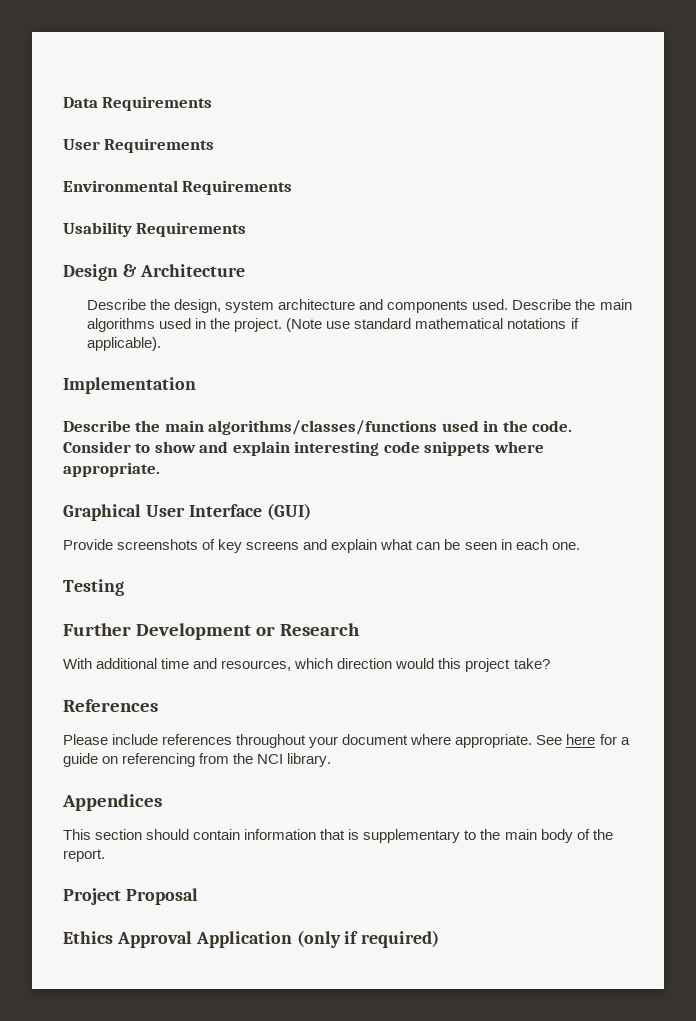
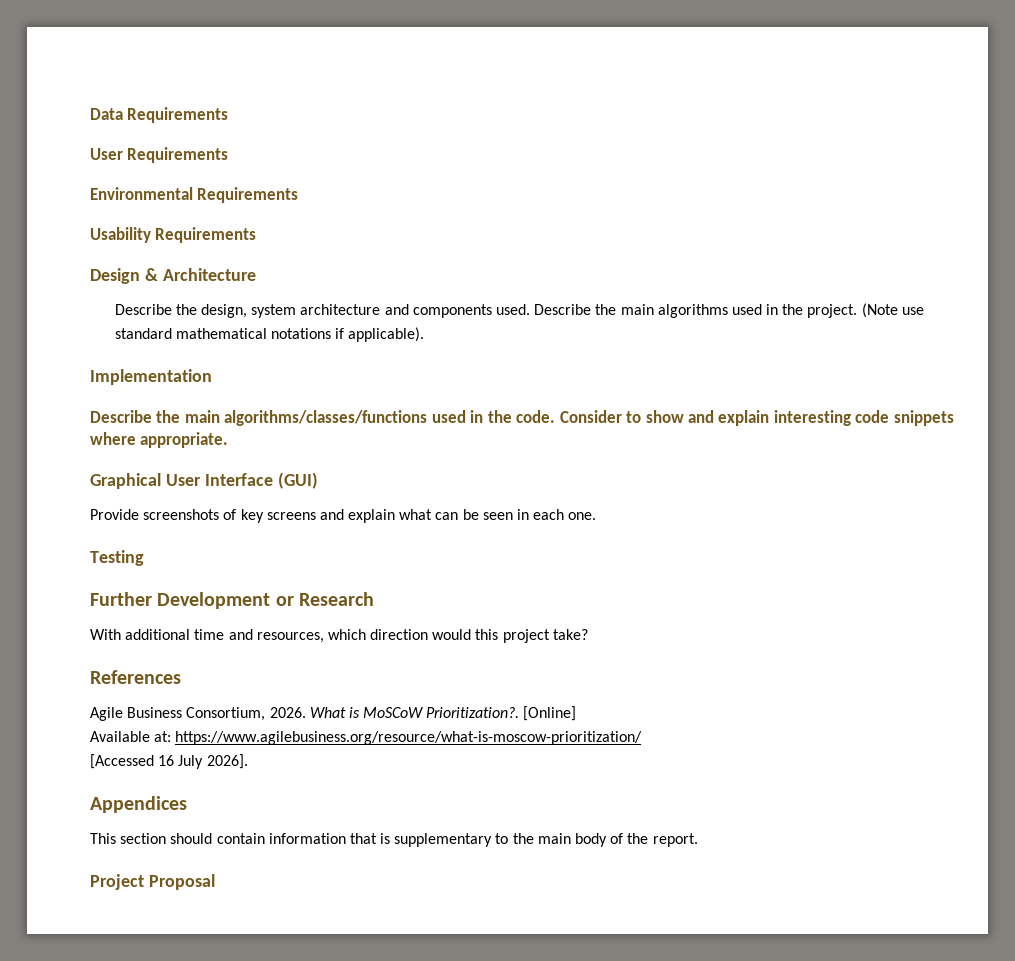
- Please include references throughout your document where appropriate. See here for a guide on referencing from the NCI library.
+ Agile Business Consortium, 2026. What is MoSCoW Prioritization?. [Online]
+ Available at: https://www.agilebusiness.org/resource/what-is-moscow-prioritization/
+ [Accessed 16 July 2026].
- Ethics Approval Application (only if required)

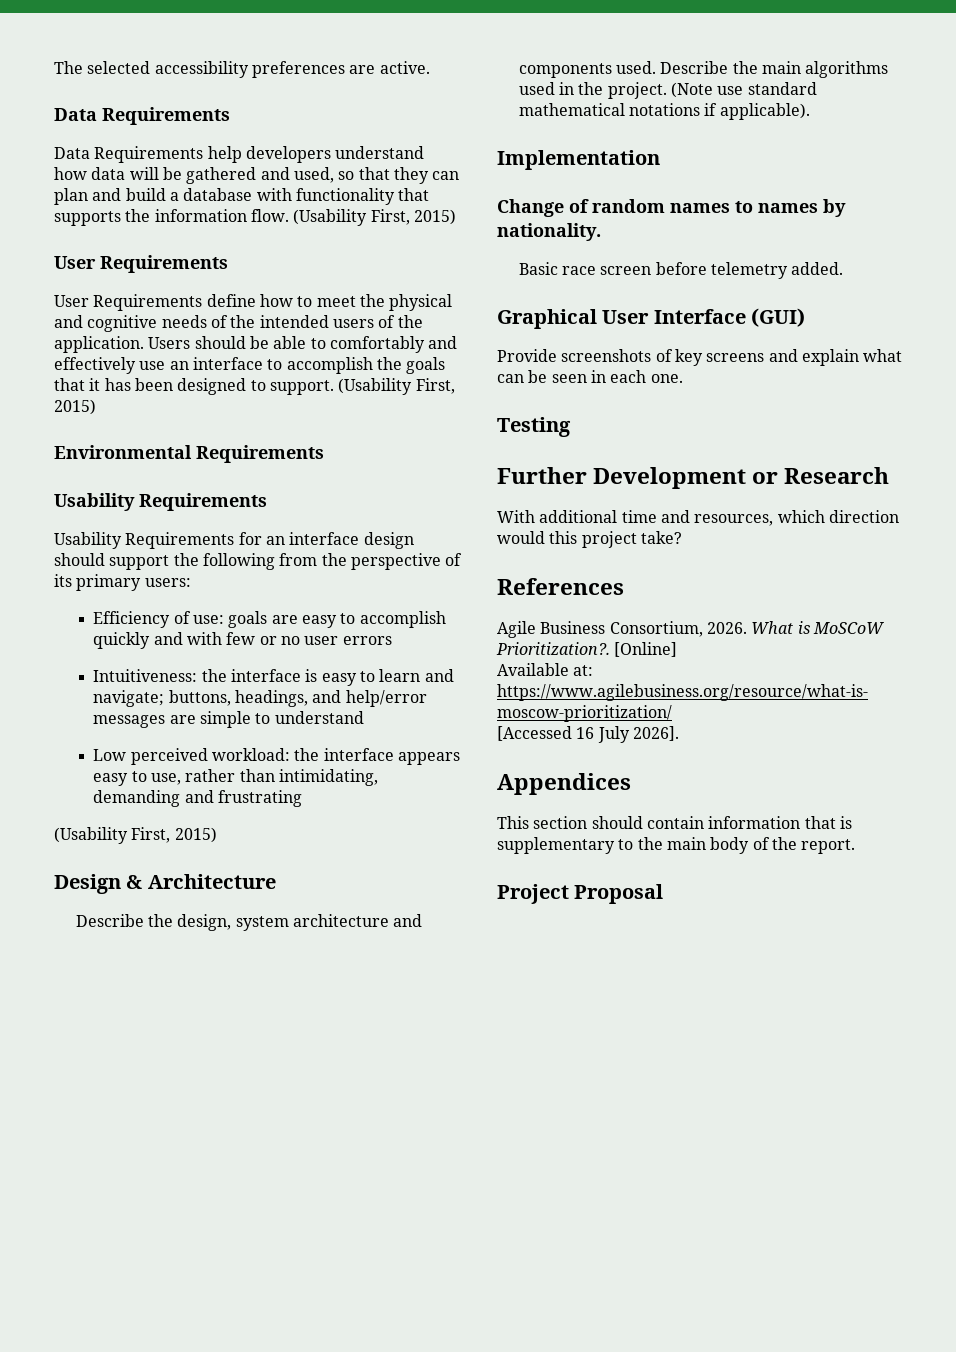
+ The selected accessibility preferences are active.
  Data Requirements
+ Data Requirements help developers understand how data will be gathered and used, so that they can plan and build a database with functionality that supports the information flow. (Usability First, 2015)
  User Requirements
+ User Requirements define how to meet the physical and cognitive needs of the intended users of the application. Users should be able to comfortably and effectively use an interface to accomplish the goals that it has been designed to support. (Usability First, 2015)
  Environmental Requirements
  Usability Requirements
+ Usability Requirements for an interface design should support the following from the perspective of its primary users:
+ Efficiency of use: goals are easy to accomplish quickly and with few or no user errors
+ Intuitiveness: the interface is easy to learn and navigate; buttons, headings, and help/error messages are simple to understand
+ Low perceived workload: the interface appears easy to use, rather than intimidating, demanding and frustrating
+ (Usability First, 2015)
- Describe the main algorithms/classes/functions used in the code. Consider to show and explain interesting code snippets where appropriate.
+ Change of random names to names by nationality.
+ Basic race screen before telemetry added.

